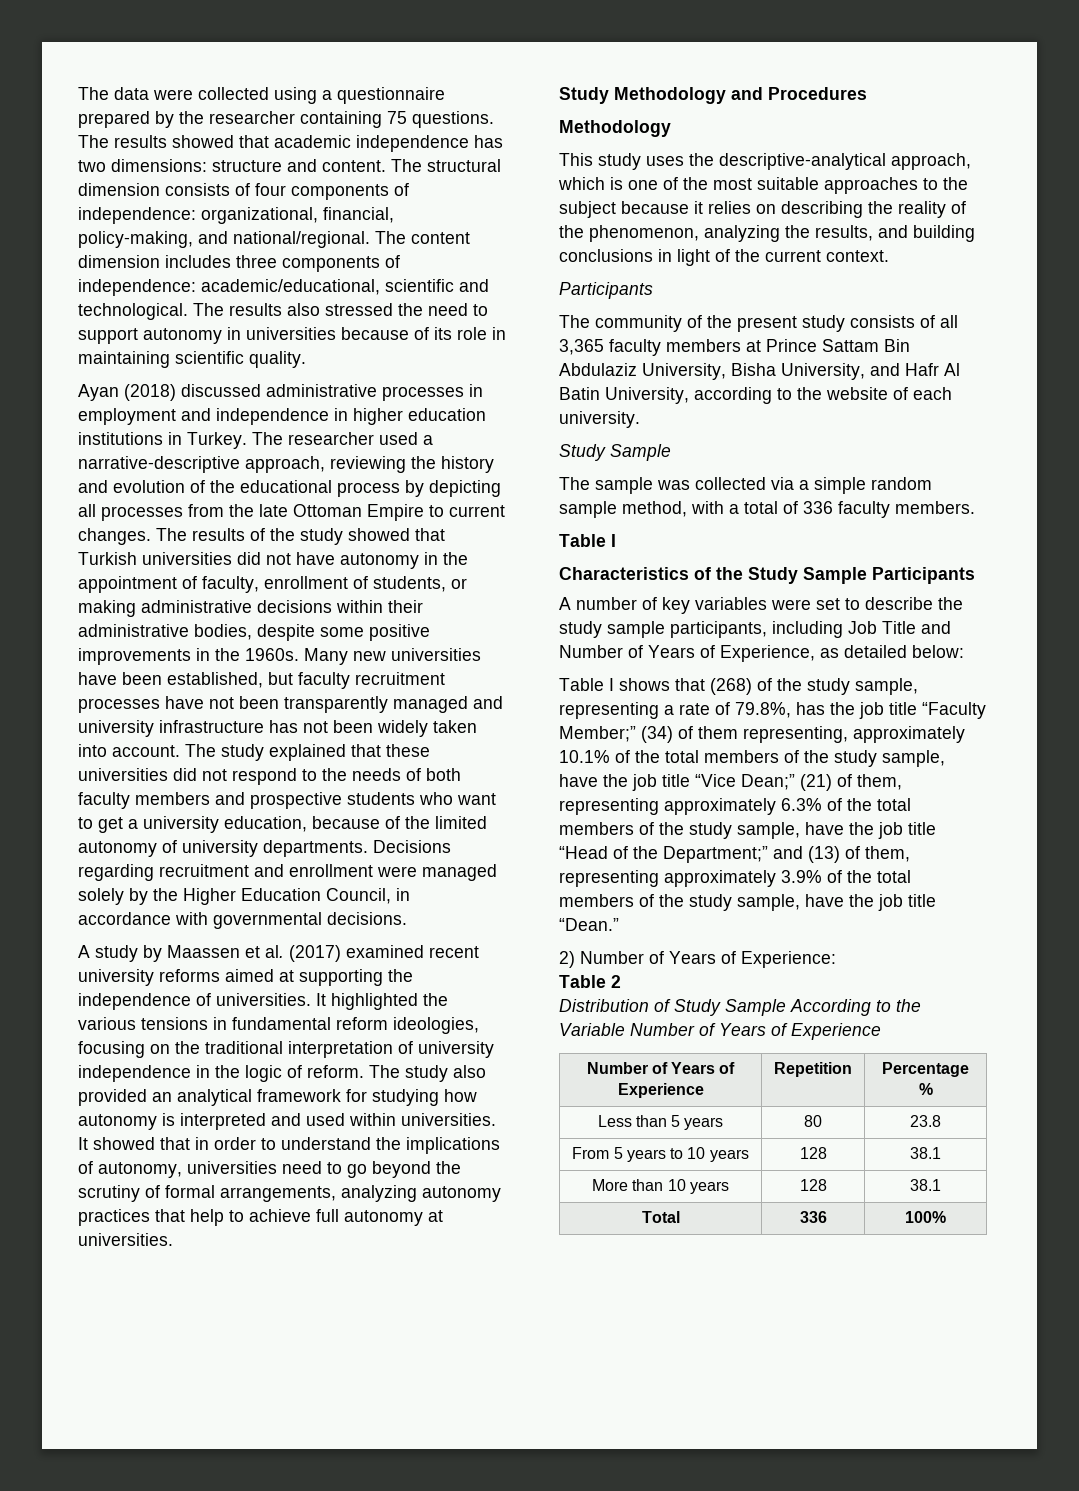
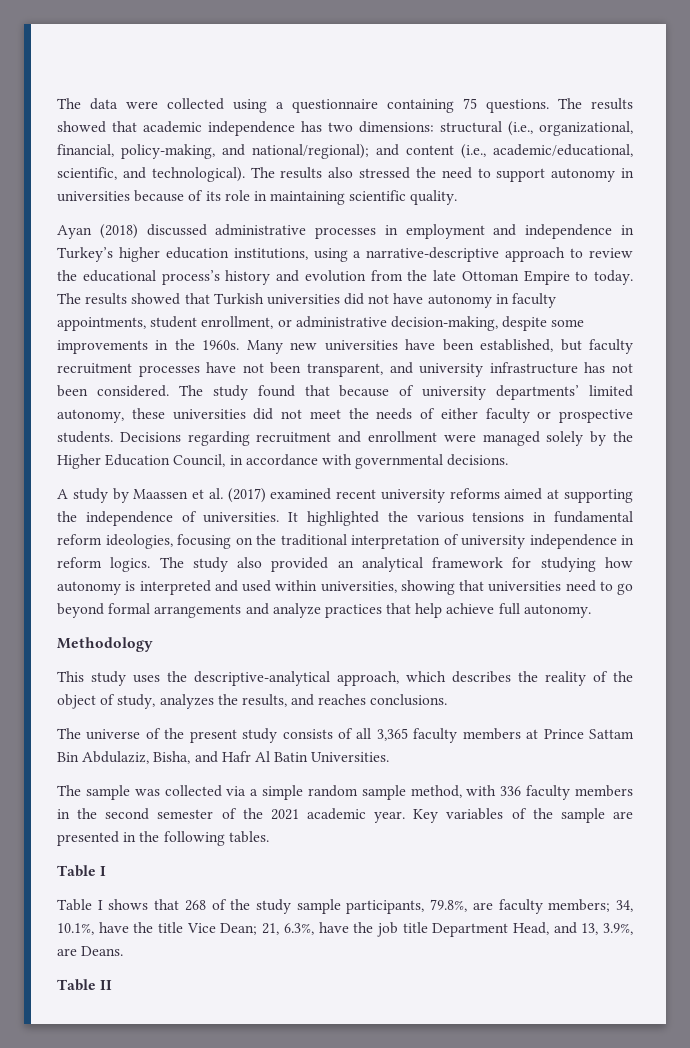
- The data were collected using a questionnaire prepared by the researcher containing 75 questions.
+ The data were collected using a questionnaire containing 75 questions.
- The results showed that academic independence has two dimensions: structure and content. The structural dimension consists of four components of independence: organizational, financial, policy-making, and national/regional. The content dimension includes three components of independence: academic/educational, scientific and technological.
+ The results showed that academic independence has two dimensions: structural (i.e., organizational, financial, policy-making, and national/regional); and content (i.e., academic/educational, scientific, and technological).
- Ayan (2018) discussed administrative processes in employment and independence in higher education institutions in Turkey. The researcher used a narrative-descriptive approach, reviewing the history and evolution of the educational process by depicting all processes from the late Ottoman Empire to current changes. The results of the study showed that Turkish universities did not have autonomy in the appointment of faculty, enrollment of students, or making administrative decisions within their administrative bodies, despite some positive improvements in the 1960s.
+ Ayan (2018) discussed administrative processes in employment and independence in Turkey’s higher education institutions, using a narrative-descriptive approach to review the educational process’s history and evolution from the late Ottoman Empire to today. The results showed that Turkish universities did not have autonomy in faculty appointments, student enrollment, or administrative decision-making, despite some improvements in the 1960s.
- Many new universities have been established, but faculty recruitment processes have not been transparently managed and university infrastructure has not been widely taken into account. The study explained that these universities did not respond to the needs of both faculty members and prospective students who want to get a university education, because of the limited autonomy of university departments.
+ Many new universities have been established, but faculty recruitment processes have not been transparent, and university infrastructure has not been considered. The study found that because of university departments’ limited autonomy, these universities did not meet the needs of either faculty or prospective students.
- It highlighted the various tensions in fundamental reform ideologies, focusing on the traditional interpretation of university independence in the logic of reform.
+ It highlighted the various tensions in fundamental reform ideologies, focusing on the traditional interpretation of university independence in reform logics.
- The study also provided an analytical framework for studying how autonomy is interpreted and used within universities. It showed that in order to understand the implications of autonomy, universities need to go beyond the scrutiny of formal arrangements, analyzing autonomy practices that help to achieve full autonomy at universities.
- Study Methodology and Procedures
+ The study also provided an analytical framework for studying how autonomy is interpreted and used within universities, showing that universities need to go beyond formal arrangements and analyze practices that help achieve full autonomy.
- This study uses the descriptive-analytical approach, which is one of the most suitable approaches to the subject because it relies on describing the reality of the phenomenon, analyzing the results, and building conclusions in light of the current context.
- Participants
- The community of the present study consists of all 3,365 faculty members at Prince Sattam Bin Abdulaziz University, Bisha University, and Hafr Al Batin University, according to the website of each university.
- Study Sample
+ This study uses the descriptive-analytical approach, which describes the reality of the object of study, analyzes the results, and reaches conclusions.
+ The universe of the present study consists of all 3,365 faculty members at Prince Sattam Bin Abdulaziz, Bisha, and Hafr Al Batin Universities.
- The sample was collected via a simple random sample method, with a total of 336 faculty members.
+ The sample was collected via a simple random sample method, with 336 faculty members in the second semester of the 2021 academic year. Key variables of the sample are presented in the following tables.
  Table I
- Characteristics of the Study Sample Participants
- A number of key variables were set to describe the study sample participants, including Job Title and Number of Years of Experience, as detailed below:
- Table I shows that (268) of the study sample, representing a rate of 79.8%, has the job title “Faculty Member;” (34) of them representing, approximately 10.1% of the total members of the study sample, have the job title “Vice Dean;” (21) of them, representing approximately 6.3% of the total members of the study sample, have the job title “Head of the Department;” and (13) of them, representing approximately 3.9% of the total members of the study sample, have the job title “Dean.”
- 2) Number of Years of Experience:
- Table 2
- Distribution of Study Sample According to the Variable Number of Years of Experience
- Number of Years of Experience | Repetition | Percentage %
- Less than 5 years | 80 | 23.8
- From 5 years to 10 years | 128 | 38.1
- More than 10 years | 128 | 38.1
- Total | 336 | 100%
+ Table I shows that 268 of the study sample participants, 79.8%, are faculty members; 34, 10.1%, have the title Vice Dean; 21, 6.3%, have the job title Department Head, and 13, 3.9%, are Deans.
+ Table II

